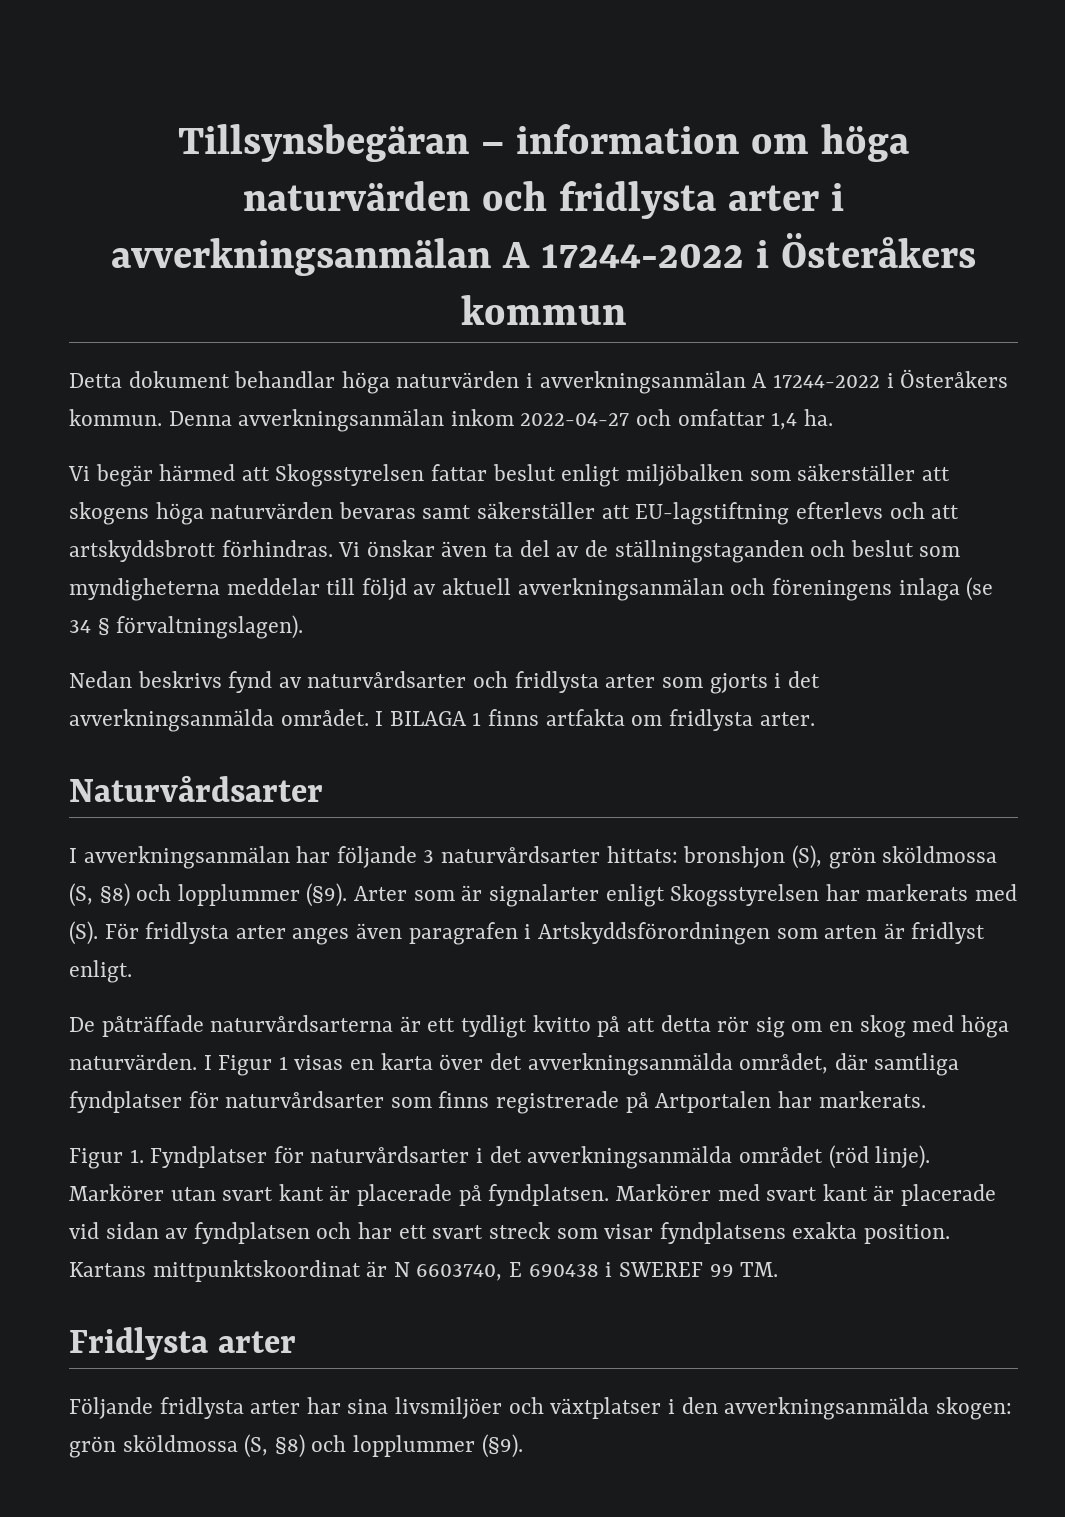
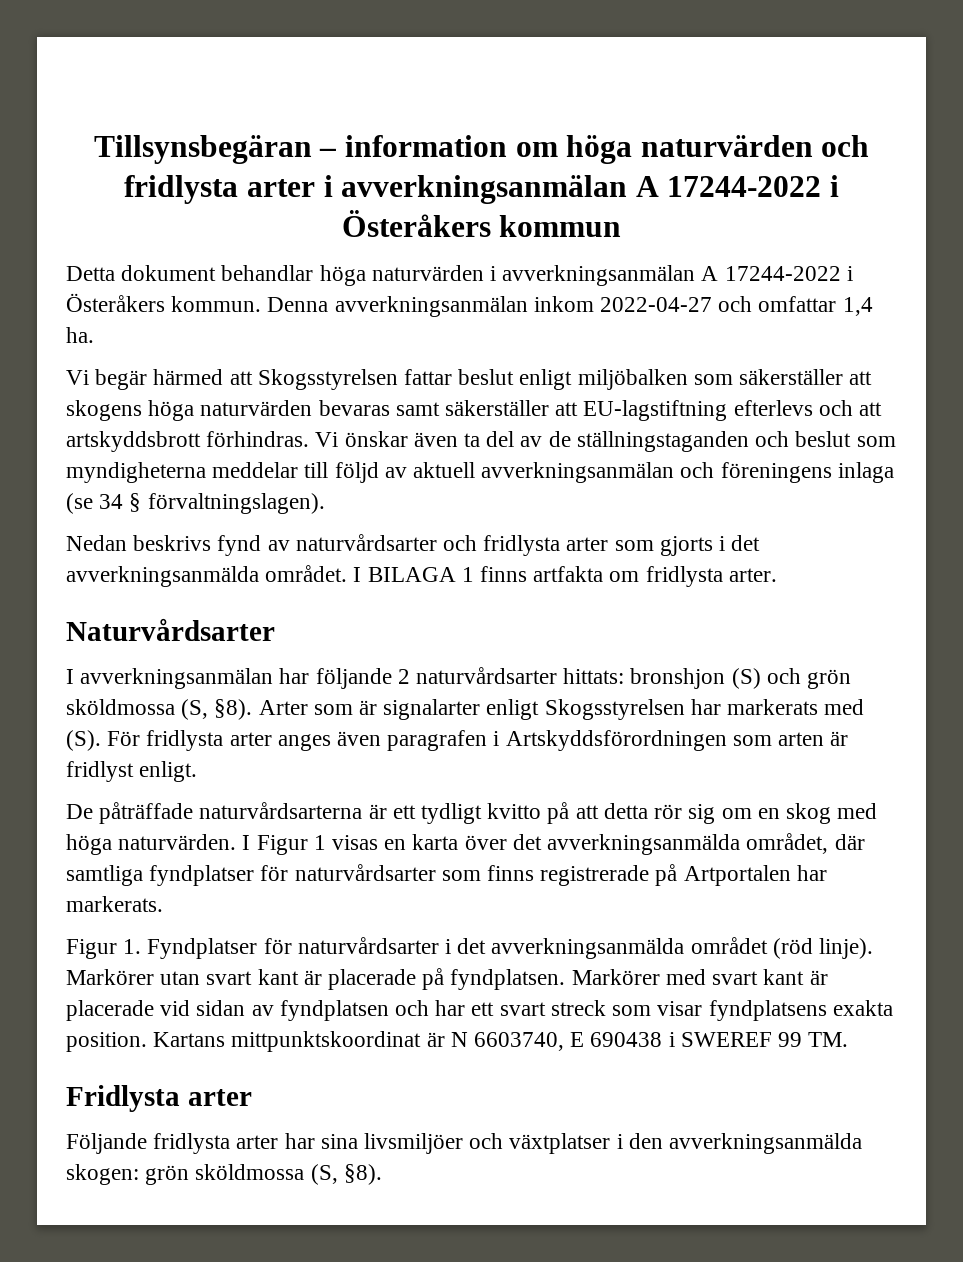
- I avverkningsanmälan har följande 3 naturvårdsarter hittats: bronshjon (S), grön sköldmossa (S, §8) och lopplummer (§9).
+ I avverkningsanmälan har följande 2 naturvårdsarter hittats: bronshjon (S) och grön sköldmossa (S, §8).
- Följande fridlysta arter har sina livsmiljöer och växtplatser i den avverkningsanmälda skogen: grön sköldmossa (S, §8) och lopplummer (§9).
+ Följande fridlysta arter har sina livsmiljöer och växtplatser i den avverkningsanmälda skogen: grön sköldmossa (S, §8).

